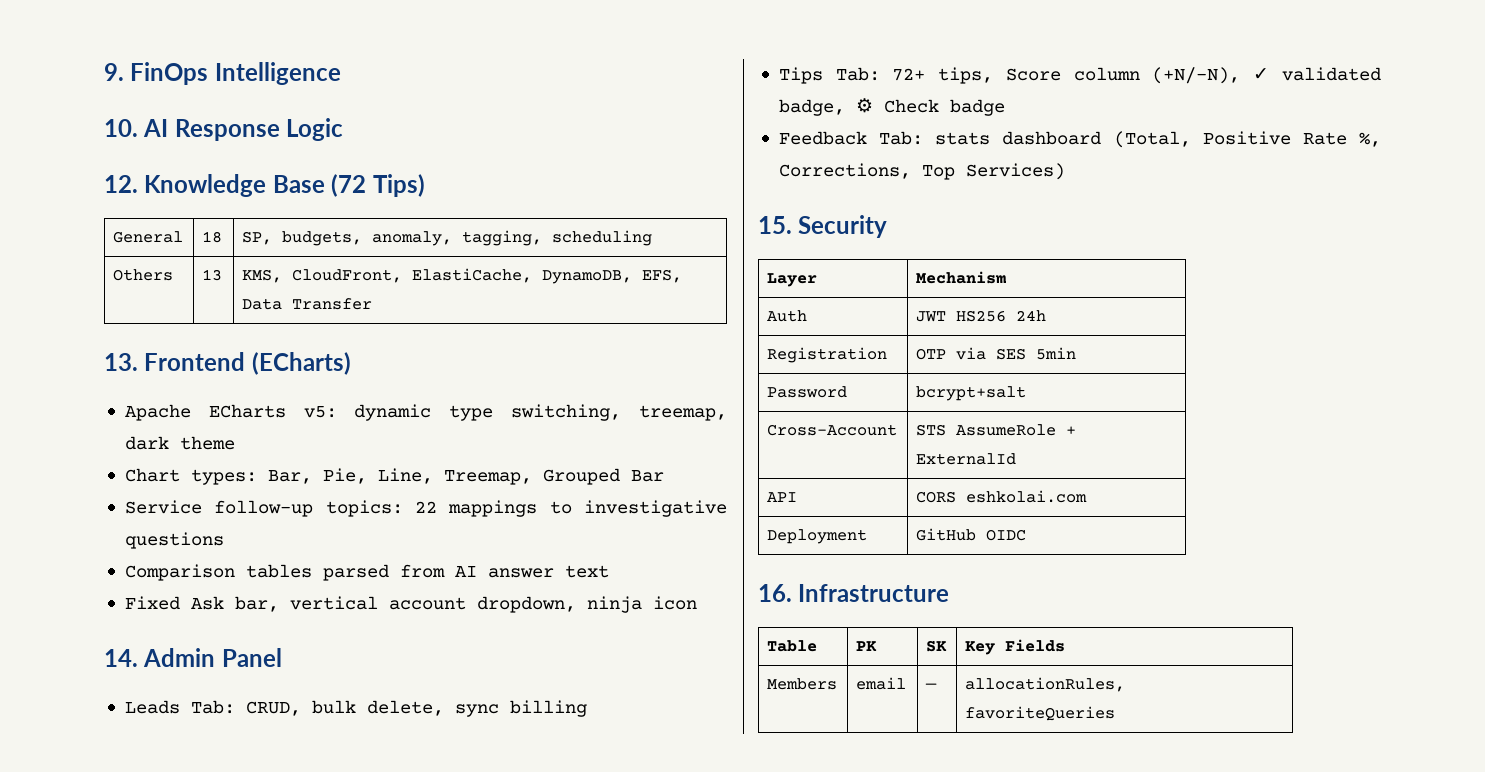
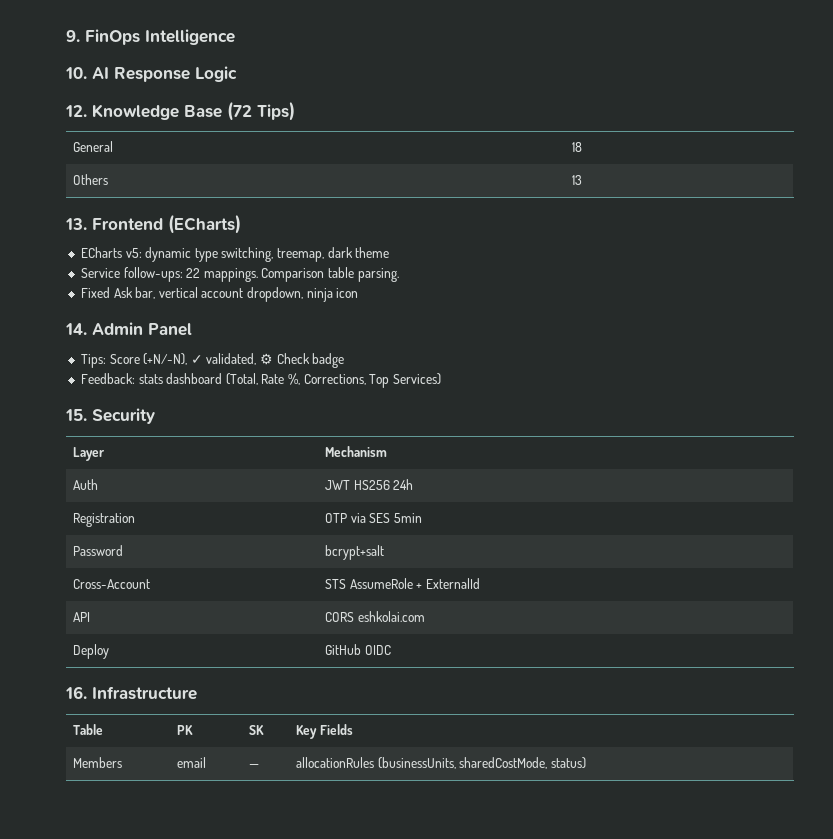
- General | 18 | SP, budgets, anomaly, tagging, scheduling
- Others | 13 | KMS, CloudFront, ElastiCache, DynamoDB, EFS, Data Transfer
+ General | 18
+ Others | 13
- Apache ECharts v5: dynamic type switching, treemap, dark theme
+ ECharts v5: dynamic type switching, treemap, dark theme
- Chart types: Bar, Pie, Line, Treemap, Grouped Bar
- Service follow-up topics: 22 mappings to investigative questions
- Comparison tables parsed from AI answer text
+ Service follow-ups: 22 mappings. Comparison table parsing.
- Leads Tab: CRUD, bulk delete, sync billing
- Tips Tab: 72+ tips, Score column (+N/-N), ✓ validated badge, ⚙ Check badge
+ Tips: Score (+N/-N), ✓ validated, ⚙ Check badge
- Feedback Tab: stats dashboard (Total, Positive Rate %, Corrections, Top Services)
+ Feedback: stats dashboard (Total, Rate %, Corrections, Top Services)
- Deployment | GitHub OIDC
+ Deploy | GitHub OIDC
- Members | email | — | allocationRules, favoriteQueries
+ Members | email | — | allocationRules (businessUnits, sharedCostMode, status)

